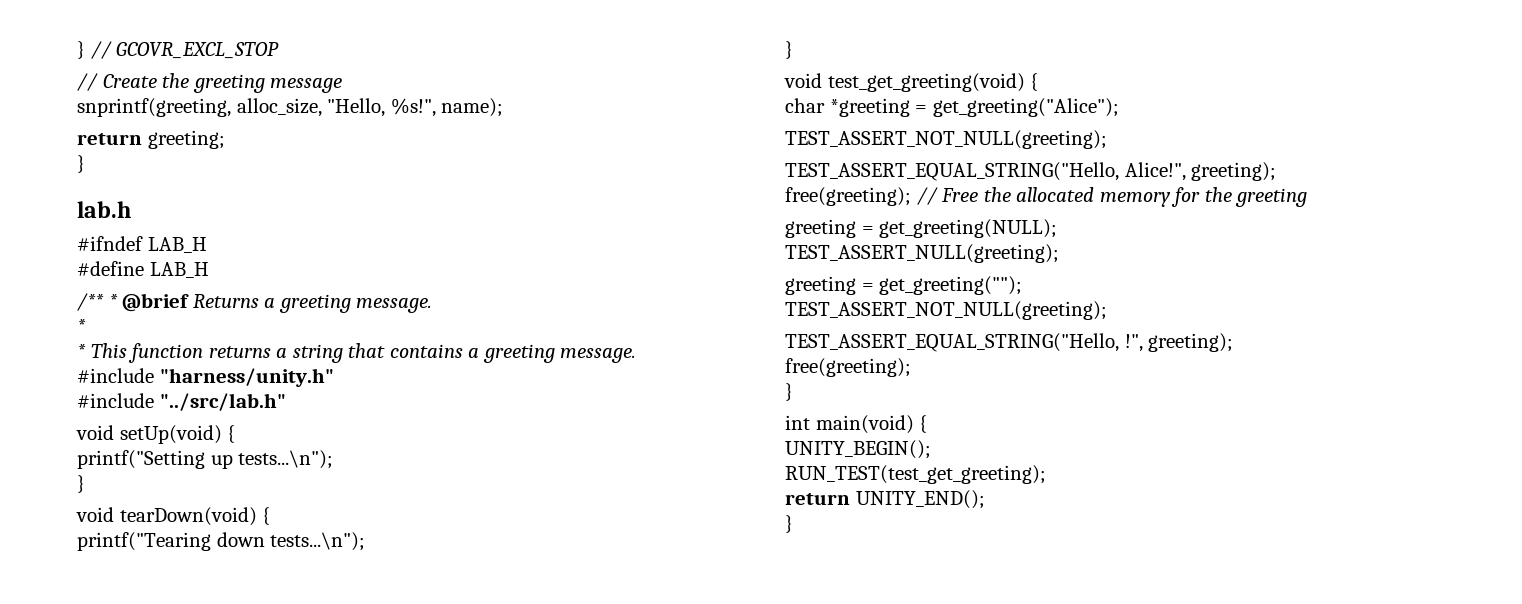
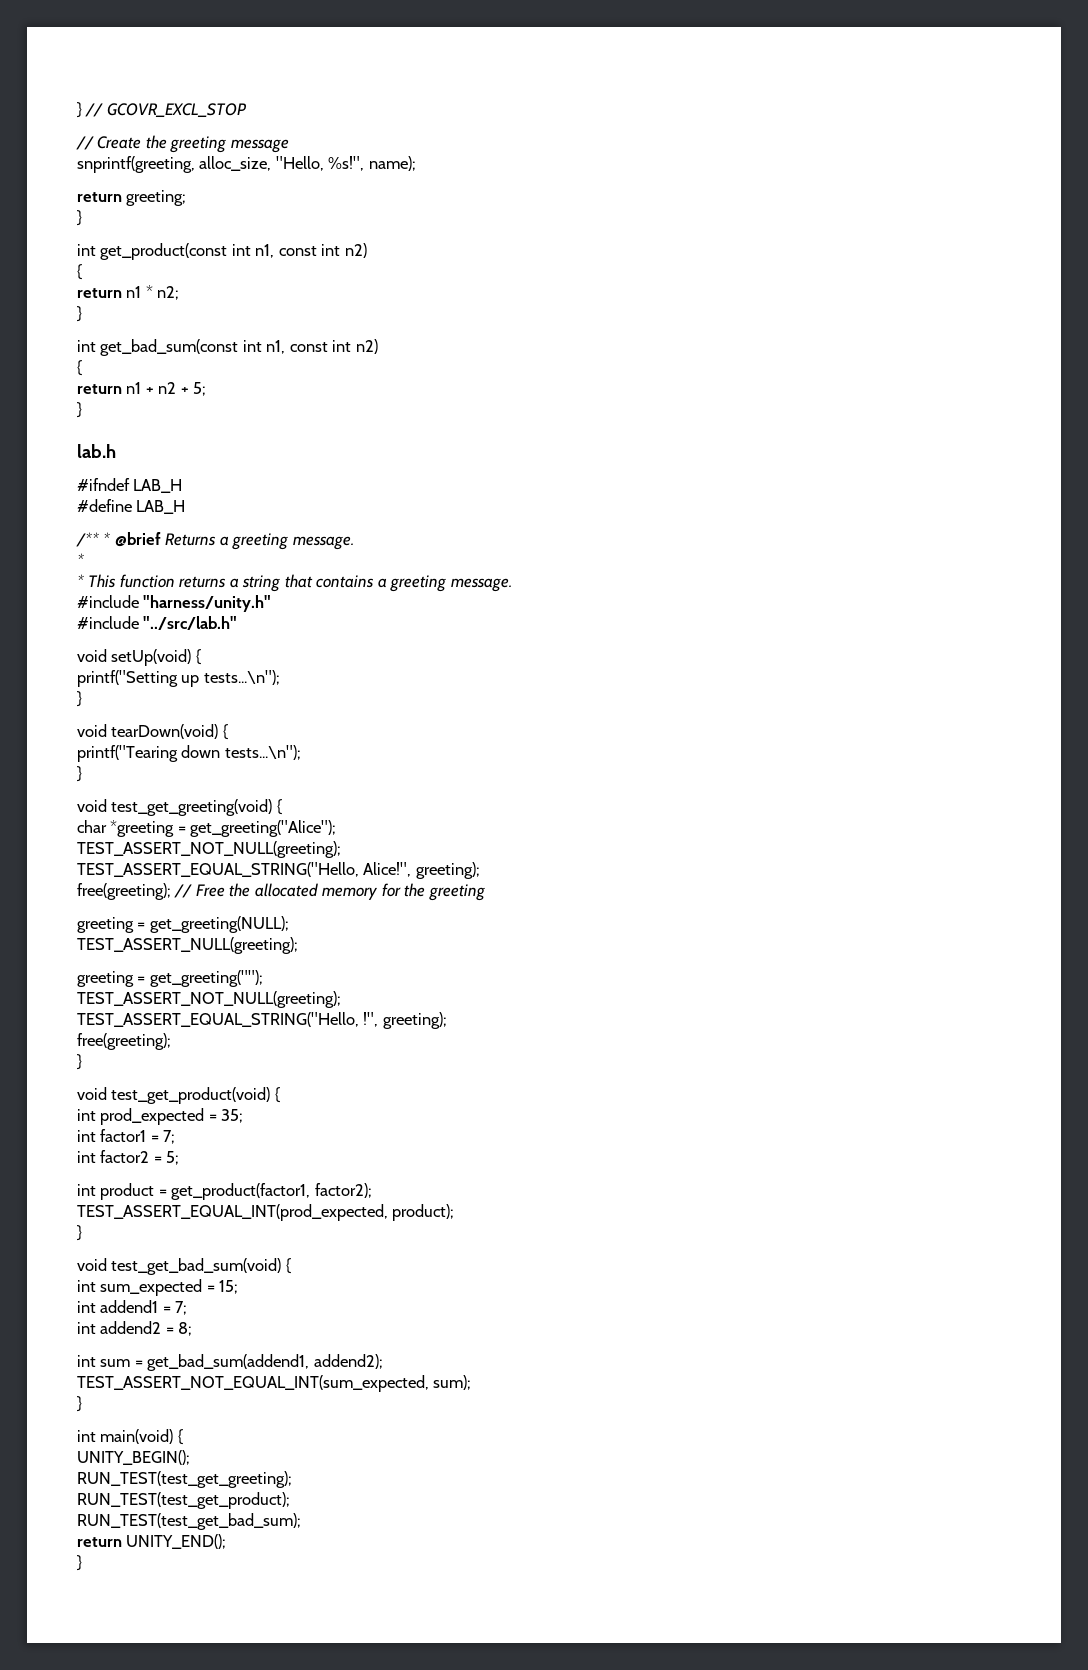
+ int get_product(const int n1, const int n2)
+ {
+ return n1 * n2;
+ }
+ int get_bad_sum(const int n1, const int n2)
+ {
+ return n1 + n2 + 5;
+ }
+ void test_get_product(void) {
+ int prod_expected = 35;
+ int factor1 = 7;
+ int factor2 = 5;
+ int product = get_product(factor1, factor2);
+ TEST_ASSERT_EQUAL_INT(prod_expected, product);
+ }
+ void test_get_bad_sum(void) {
+ int sum_expected = 15;
+ int addend1 = 7;
+ int addend2 = 8;
+ int sum = get_bad_sum(addend1, addend2);
+ TEST_ASSERT_NOT_EQUAL_INT(sum_expected, sum);
+ }
+ RUN_TEST(test_get_product);
+ RUN_TEST(test_get_bad_sum);

